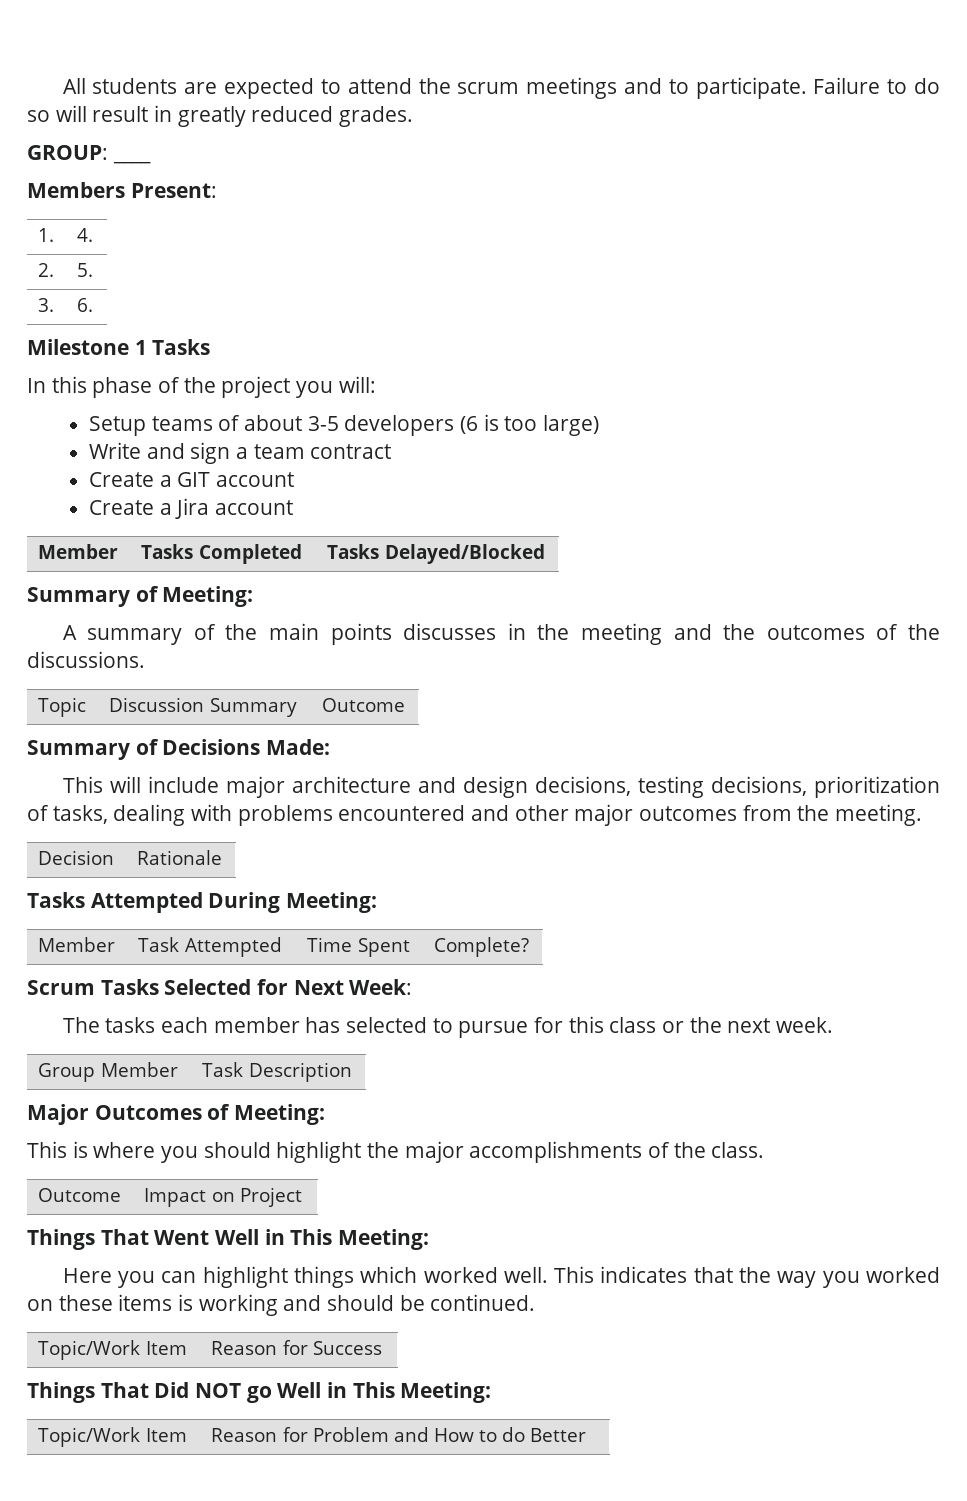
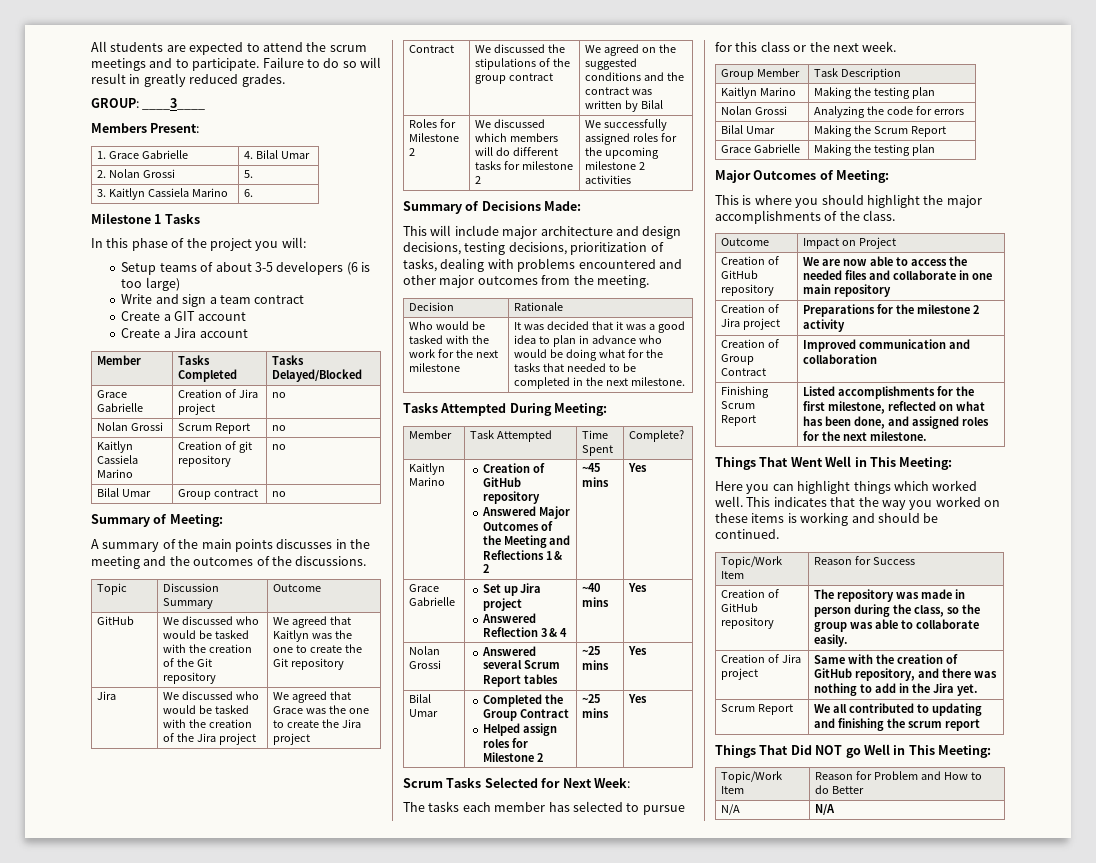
- GROUP: ____
+ GROUP: ____3____
- 1. | 4.
+ 1. Grace Gabrielle | 4. Bilal Umar
- 2. | 5.
+ 2. Nolan Grossi | 5.
- 3. | 6.
+ 3. Kaitlyn Cassiela Marino | 6.
+ Grace Gabrielle | Creation of Jira project | no
+ Nolan Grossi | Scrum Report | no
+ Kaitlyn Cassiela Marino | Creation of git repository | no
+ Bilal Umar | Group contract | no
+ GitHub | We discussed who would be tasked with the creation of the Git repository | We agreed that Kaitlyn was the one to create the Git repository
+ Jira | We discussed who would be tasked with the creation of the Jira project | We agreed that Grace was the one to create the Jira project
+ Contract | We discussed the stipulations of the group contract | We agreed on the suggested conditions and the contract was written by Bilal
+ Roles for Milestone 2 | We discussed which members will do different tasks for milestone 2 | We successfully assigned roles for the upcoming milestone 2 activities
+ Who would be tasked with the work for the next milestone | It was decided that it was a good idea to plan in advance who would be doing what for the tasks that needed to be completed in the next milestone.
+ Kaitlyn Marino | Creation of GitHub repository
+ Answered Major Outcomes of the Meeting and Reflections 1 & 2 | ~45 mins | Yes
+ Grace Gabrielle | Set up Jira project
+ Answered Reflection 3 & 4 | ~40 mins | Yes
+ Nolan Grossi | Answered several Scrum Report tables | ~25 mins | Yes
+ Bilal Umar | Completed the Group Contract
+ Helped assign roles for Milestone 2 | ~25 mins | Yes
+ Kaitlyn Marino | Making the testing plan
+ Nolan Grossi | Analyzing the code for errors
+ Bilal Umar | Making the Scrum Report
+ Grace Gabrielle | Making the testing plan
+ Creation of GitHub repository | We are now able to access the needed files and collaborate in one main repository
+ Creation of Jira project | Preparations for the milestone 2 activity
+ Creation of Group Contract | Improved communication and collaboration
+ Finishing Scrum Report | Listed accomplishments for the first milestone, reflected on what has been done, and assigned roles for the next milestone.
+ Creation of GitHub repository | The repository was made in person during the class, so the group was able to collaborate easily.
+ Creation of Jira project | Same with the creation of GitHub repository, and there was nothing to add in the Jira yet.
+ Scrum Report | We all contributed to updating and finishing the scrum report
+ N/A | N/A

